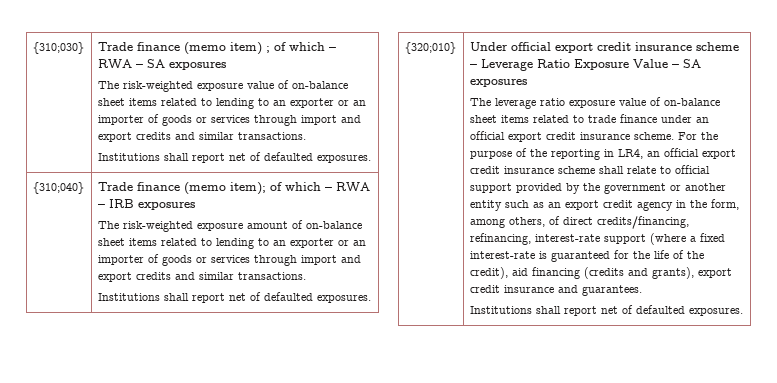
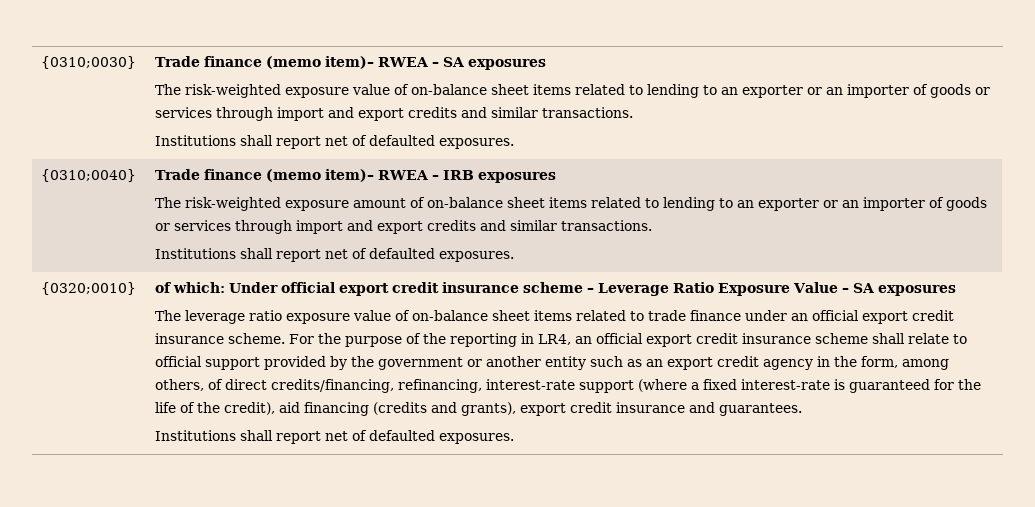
- {310;030} | Trade finance (memo item) ; of which – RWA – SA exposures
+ {0310;0030} | Trade finance (memo item)– RWEA – SA exposures
- {310;040} | Trade finance (memo item); of which – RWA – IRB exposures
+ {0310;0040} | Trade finance (memo item)– RWEA – IRB exposures
- {320;010} | Under official export credit insurance scheme – Leverage Ratio Exposure Value – SA exposures
+ {0320;0010} | of which: Under official export credit insurance scheme – Leverage Ratio Exposure Value – SA exposures

